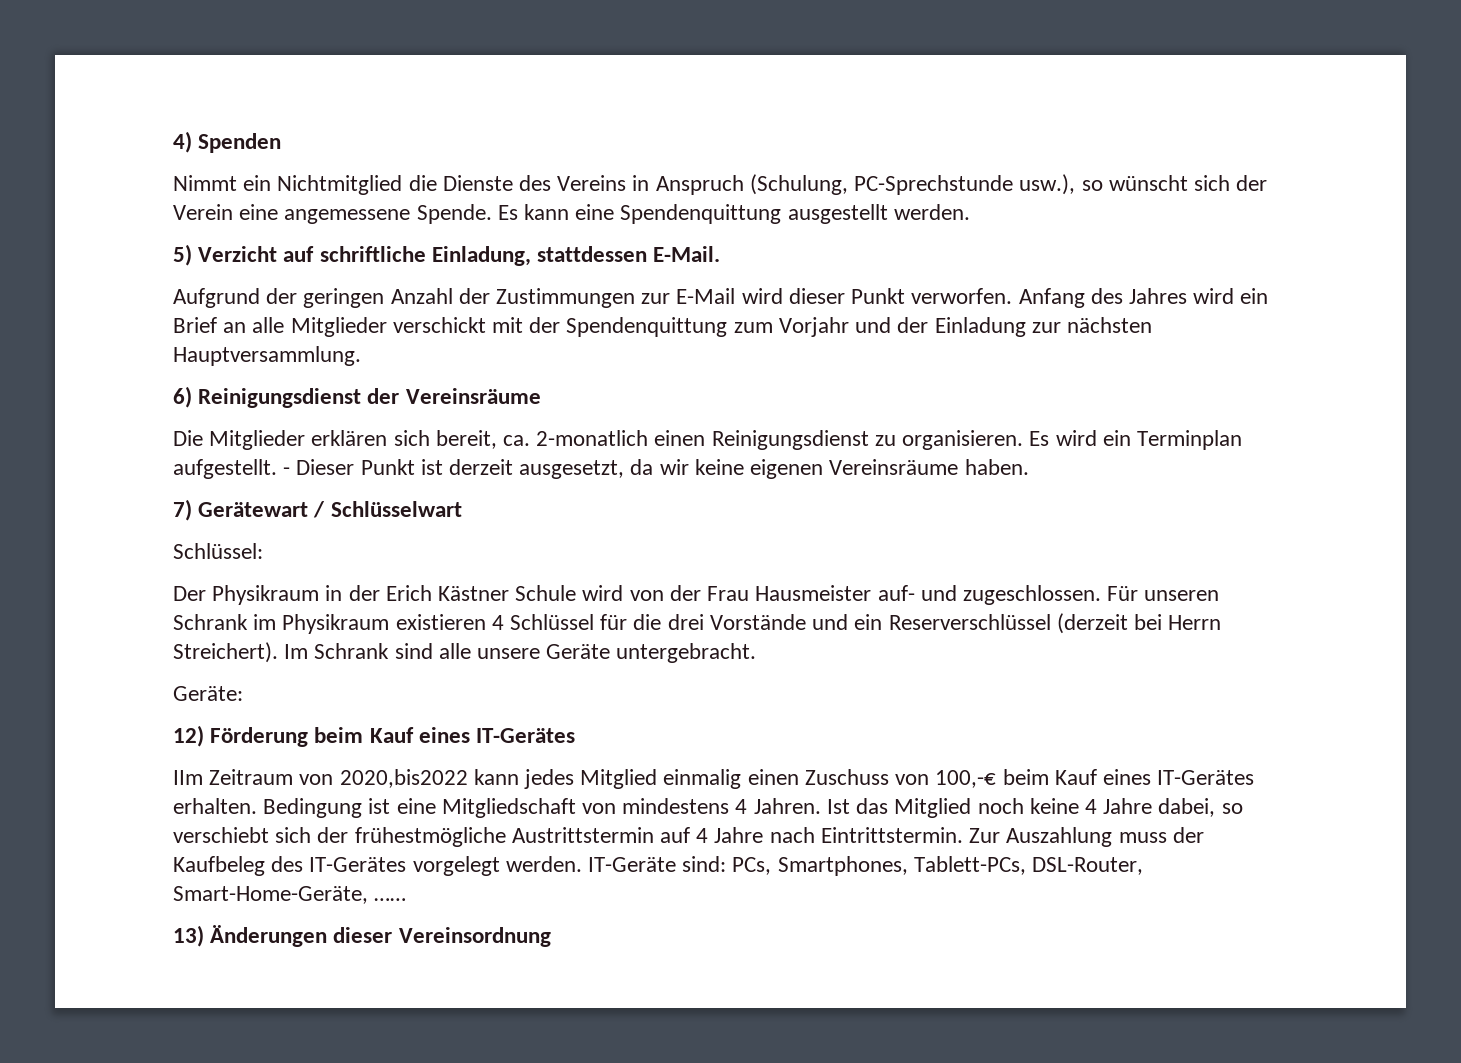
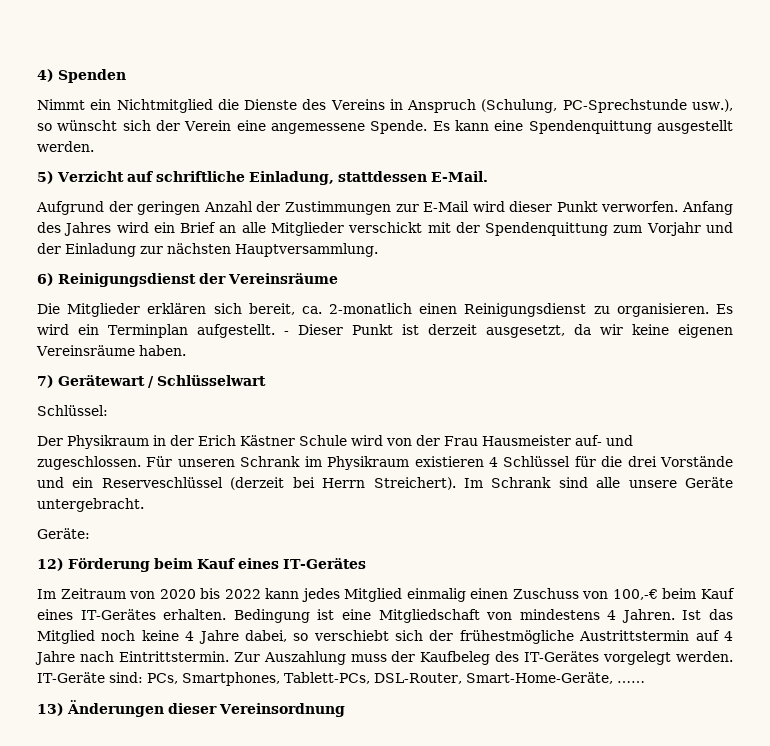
- Für unseren Schrank im Physikraum existieren 4 Schlüssel für die drei Vorstände und ein Reserverschlüssel (derzeit bei Herrn Streichert).
+ Für unseren Schrank im Physikraum existieren 4 Schlüssel für die drei Vorstände und ein Reserveschlüssel (derzeit bei Herrn Streichert).
- IIm Zeitraum von 2020,bis2022 kann jedes Mitglied einmalig einen Zuschuss von 100,-€ beim Kauf eines IT-Gerätes erhalten.
+ Im Zeitraum von 2020 bis 2022 kann jedes Mitglied einmalig einen Zuschuss von 100,-€ beim Kauf eines IT-Gerätes erhalten.

